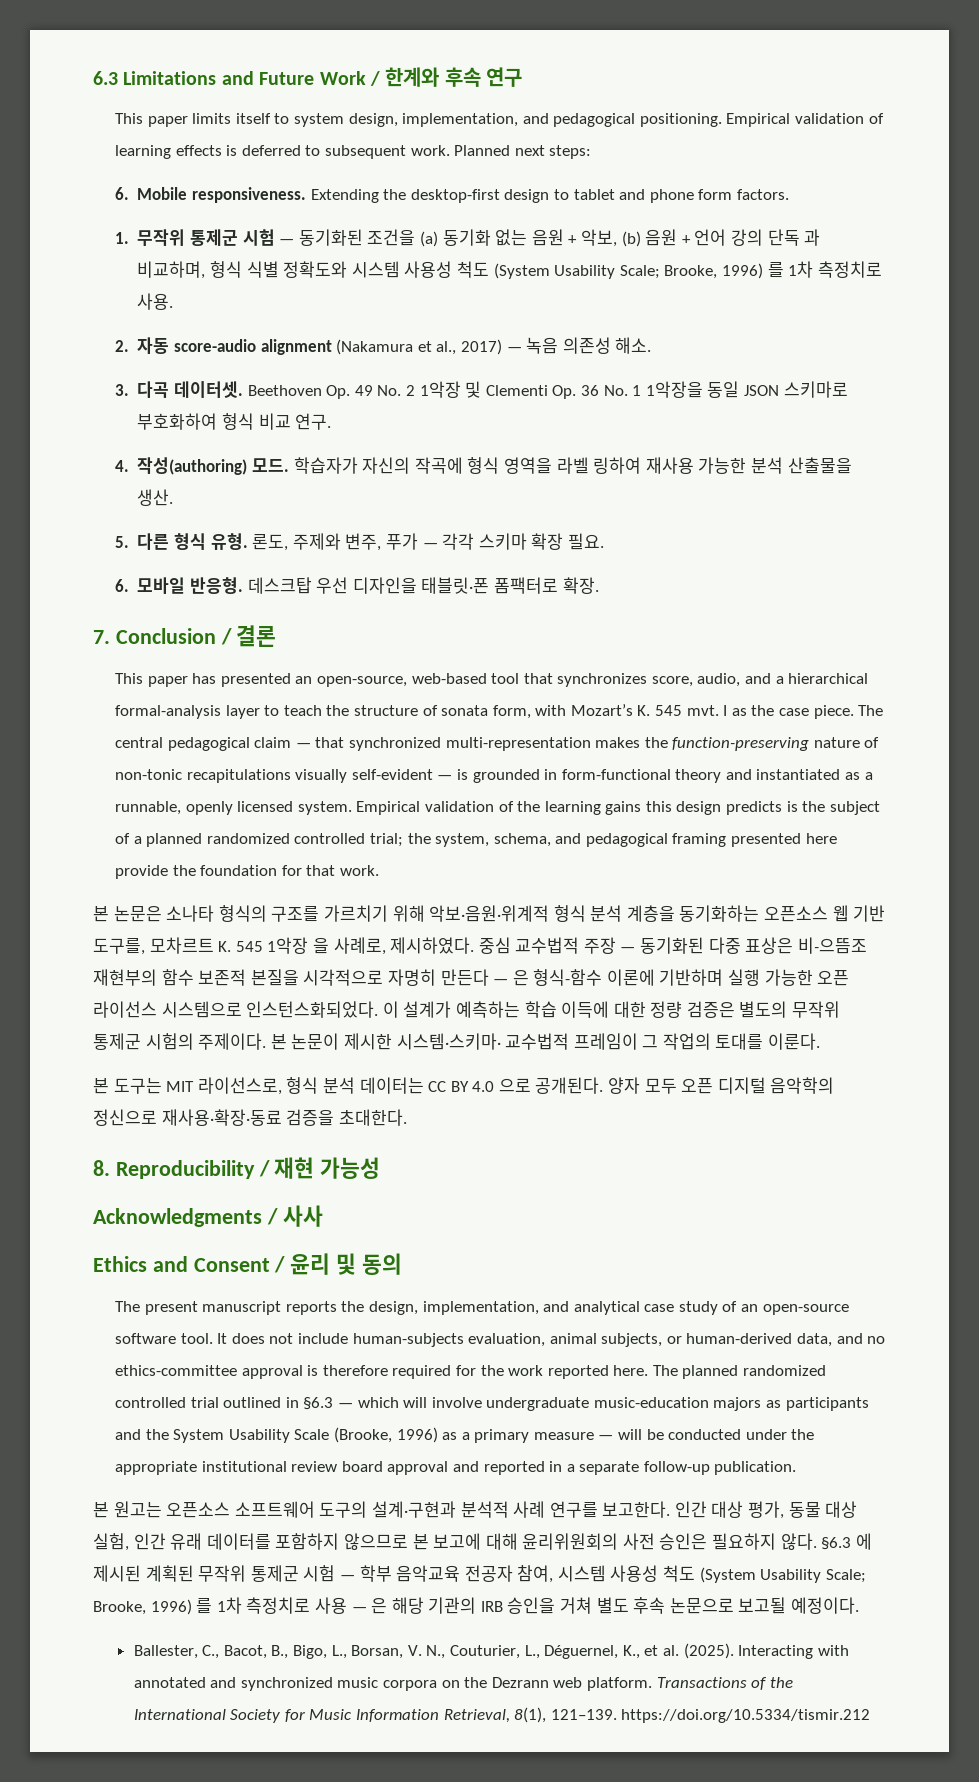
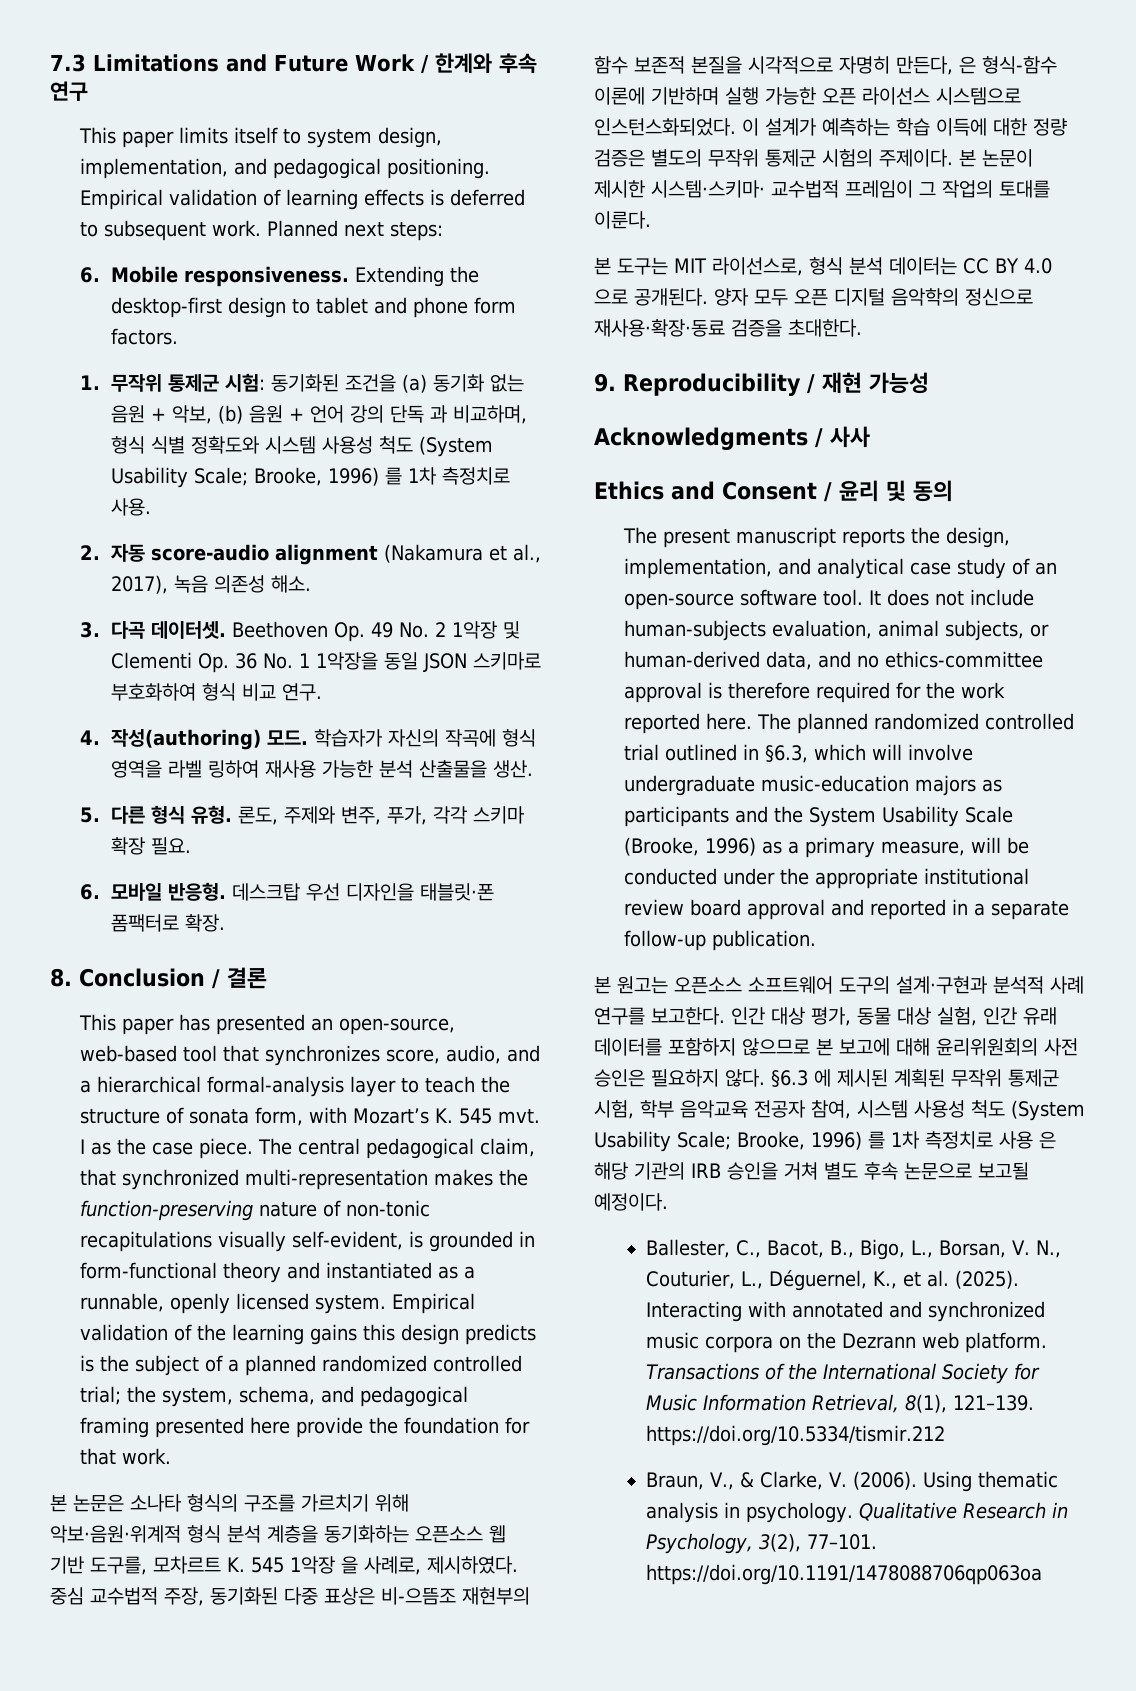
- 6.3 Limitations and Future Work / 한계와 후속 연구
+ 7.3 Limitations and Future Work / 한계와 후속 연구
- 1. 무작위 통제군 시험 — 동기화된 조건을 (a) 동기화 없는 음원 + 악보, (b) 음원 + 언어 강의 단독 과 비교하며, 형식 식별 정확도와 시스템 사용성 척도 (System Usability Scale; Brooke, 1996) 를 1차 측정치로 사용.
+ 1. 무작위 통제군 시험: 동기화된 조건을 (a) 동기화 없는 음원 + 악보, (b) 음원 + 언어 강의 단독 과 비교하며, 형식 식별 정확도와 시스템 사용성 척도 (System Usability Scale; Brooke, 1996) 를 1차 측정치로 사용.
- 2. 자동 score-audio alignment (Nakamura et al., 2017) — 녹음 의존성 해소.
+ 2. 자동 score-audio alignment (Nakamura et al., 2017), 녹음 의존성 해소.
- 론도, 주제와 변주, 푸가 — 각각 스키마 확장 필요.
+ 론도, 주제와 변주, 푸가, 각각 스키마 확장 필요.
- 7. Conclusion / 결론
+ 8. Conclusion / 결론
- The central pedagogical claim — that synchronized multi-representation makes the function-preserving nature of non-tonic recapitulations visually self-evident — is grounded in form-functional theory and instantiated as a runnable, openly licensed system.
+ The central pedagogical claim, that synchronized multi-representation makes the function-preserving nature of non-tonic recapitulations visually self-evident, is grounded in form-functional theory and instantiated as a runnable, openly licensed system.
- 중심 교수법적 주장 — 동기화된 다중 표상은 비-으뜸조 재현부의 함수 보존적 본질을 시각적으로 자명히 만든다 — 은 형식-함수 이론에 기반하며 실행 가능한 오픈 라이선스 시스템으로 인스턴스화되었다.
+ 중심 교수법적 주장, 동기화된 다중 표상은 비-으뜸조 재현부의 함수 보존적 본질을 시각적으로 자명히 만든다, 은 형식-함수 이론에 기반하며 실행 가능한 오픈 라이선스 시스템으로 인스턴스화되었다.
- 8. Reproducibility / 재현 가능성
+ 9. Reproducibility / 재현 가능성
- The planned randomized controlled trial outlined in §6.3 — which will involve undergraduate music-education majors as participants and the System Usability Scale (Brooke, 1996) as a primary measure — will be conducted under the appropriate institutional review board approval and reported in a separate follow-up publication.
+ The planned randomized controlled trial outlined in §6.3, which will involve undergraduate music-education majors as participants and the System Usability Scale (Brooke, 1996) as a primary measure, will be conducted under the appropriate institutional review board approval and reported in a separate follow-up publication.
- §6.3 에 제시된 계획된 무작위 통제군 시험 — 학부 음악교육 전공자 참여, 시스템 사용성 척도 (System Usability Scale; Brooke, 1996) 를 1차 측정치로 사용 — 은 해당 기관의 IRB 승인을 거쳐 별도 후속 논문으로 보고될 예정이다.
+ §6.3 에 제시된 계획된 무작위 통제군 시험, 학부 음악교육 전공자 참여, 시스템 사용성 척도 (System Usability Scale; Brooke, 1996) 를 1차 측정치로 사용 은 해당 기관의 IRB 승인을 거쳐 별도 후속 논문으로 보고될 예정이다.
+ Braun, V., & Clarke, V. (2006). Using thematic analysis in psychology. Qualitative Research in Psychology, 3(2), 77–101. https://doi.org/10.1191/1478088706qp063oa

